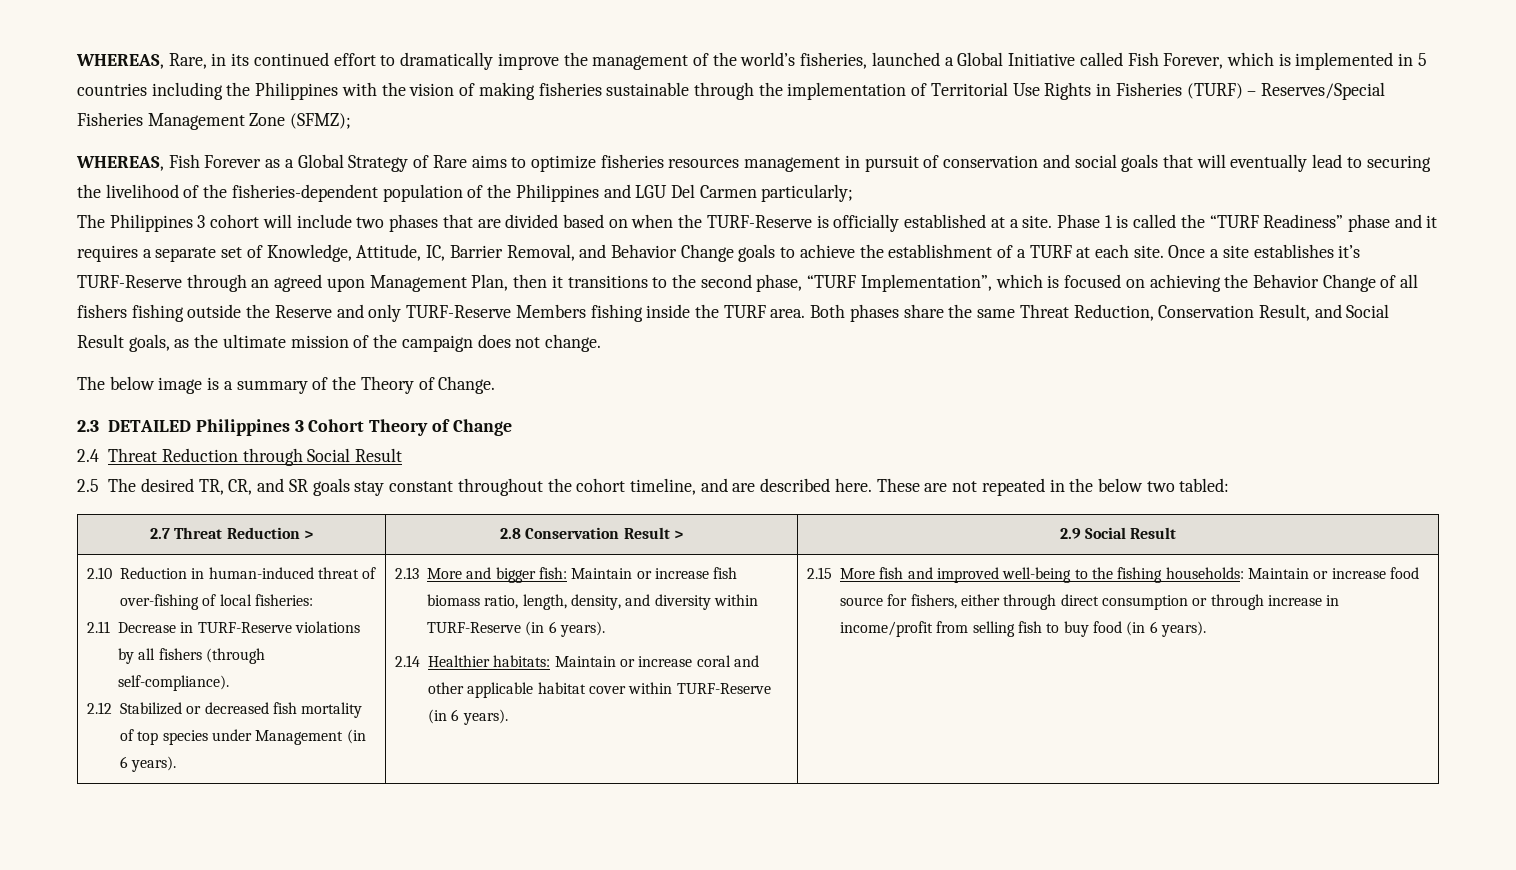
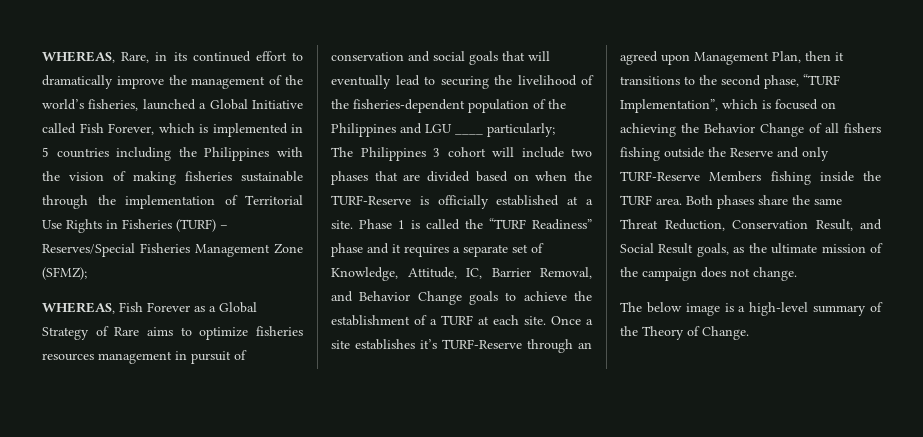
- WHEREAS, Fish Forever as a Global Strategy of Rare aims to optimize fisheries resources management in pursuit of conservation and social goals that will eventually lead to securing the livelihood of the fisheries-dependent population of the Philippines and LGU Del Carmen particularly;
+ WHEREAS, Fish Forever as a Global Strategy of Rare aims to optimize fisheries resources management in pursuit of conservation and social goals that will eventually lead to securing the livelihood of the fisheries-dependent population of the Philippines and LGU ____ particularly;
- The below image is a summary of the Theory of Change.
+ The below image is a high-level summary of the Theory of Change.
- 2.3 DETAILED Philippines 3 Cohort Theory of Change
- 2.4 Threat Reduction through Social Result
- 2.5 The desired TR, CR, and SR goals stay constant throughout the cohort timeline, and are described here. These are not repeated in the below two tabled:
- 2.7 Threat Reduction > | 2.8 Conservation Result > | 2.9 Social Result
- 2.10 Reduction in human-induced threat of over-fishing of local fisheries:
- 2.11 Decrease in TURF-Reserve violations by all fishers (through self-compliance).
- 2.12 Stabilized or decreased fish mortality of top species under Management (in 6 years). | 2.13 More and bigger fish: Maintain or increase fish biomass ratio, length, density, and diversity within TURF-Reserve (in 6 years).
- 2.14 Healthier habitats: Maintain or increase coral and other applicable habitat cover within TURF-Reserve (in 6 years). | 2.15 More fish and improved well-being to the fishing households: Maintain or increase food source for fishers, either through direct consumption or through increase in income/profit from selling fish to buy food (in 6 years).

